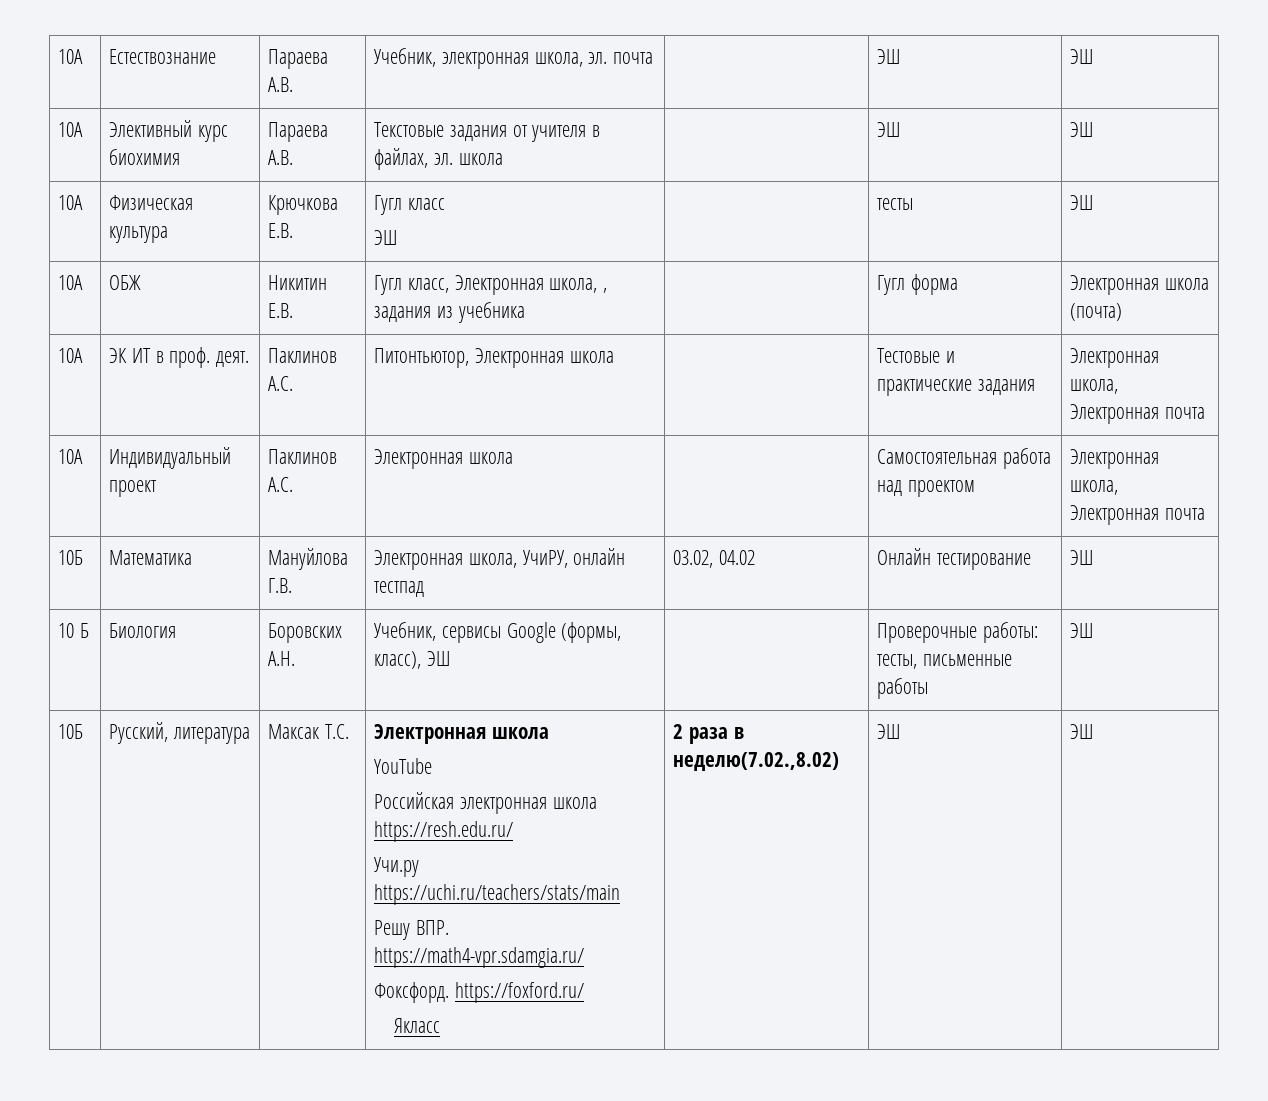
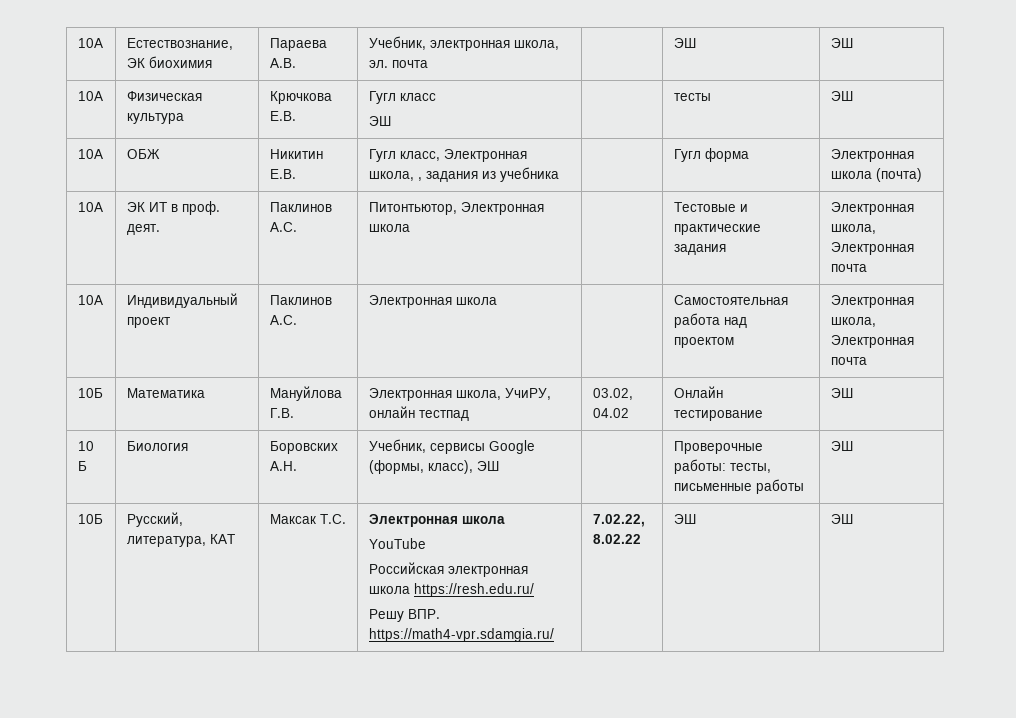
- 10А | Естествознание | Параева А.В. | Учебник, электронная школа, эл. почта | | ЭШ | ЭШ
+ 10А | Естествознание, ЭК биохимия | Параева А.В. | Учебник, электронная школа, эл. почта | | ЭШ | ЭШ
- 10А | Элективный курс биохимия | Параева А.В. | Текстовые задания от учителя в файлах, эл. школа | | ЭШ | ЭШ
- 10Б | Русский, литература | Максак Т.С. | Электронная школа
+ 10Б | Русский, литература, КАТ | Максак Т.С. | Электронная школа
  YouTube
  Российская электронная школа https://resh.edu.ru/
- Учи.ру https://uchi.ru/teachers/stats/main
- Решу ВПР. https://math4-vpr.sdamgia.ru/
- Фоксфорд. https://foxford.ru/
- Якласс | 2 раза в неделю(7.02.,8.02) | ЭШ | ЭШ
+ Решу ВПР. https://math4-vpr.sdamgia.ru/ | 7.02.22, 8.02.22 | ЭШ | ЭШ

